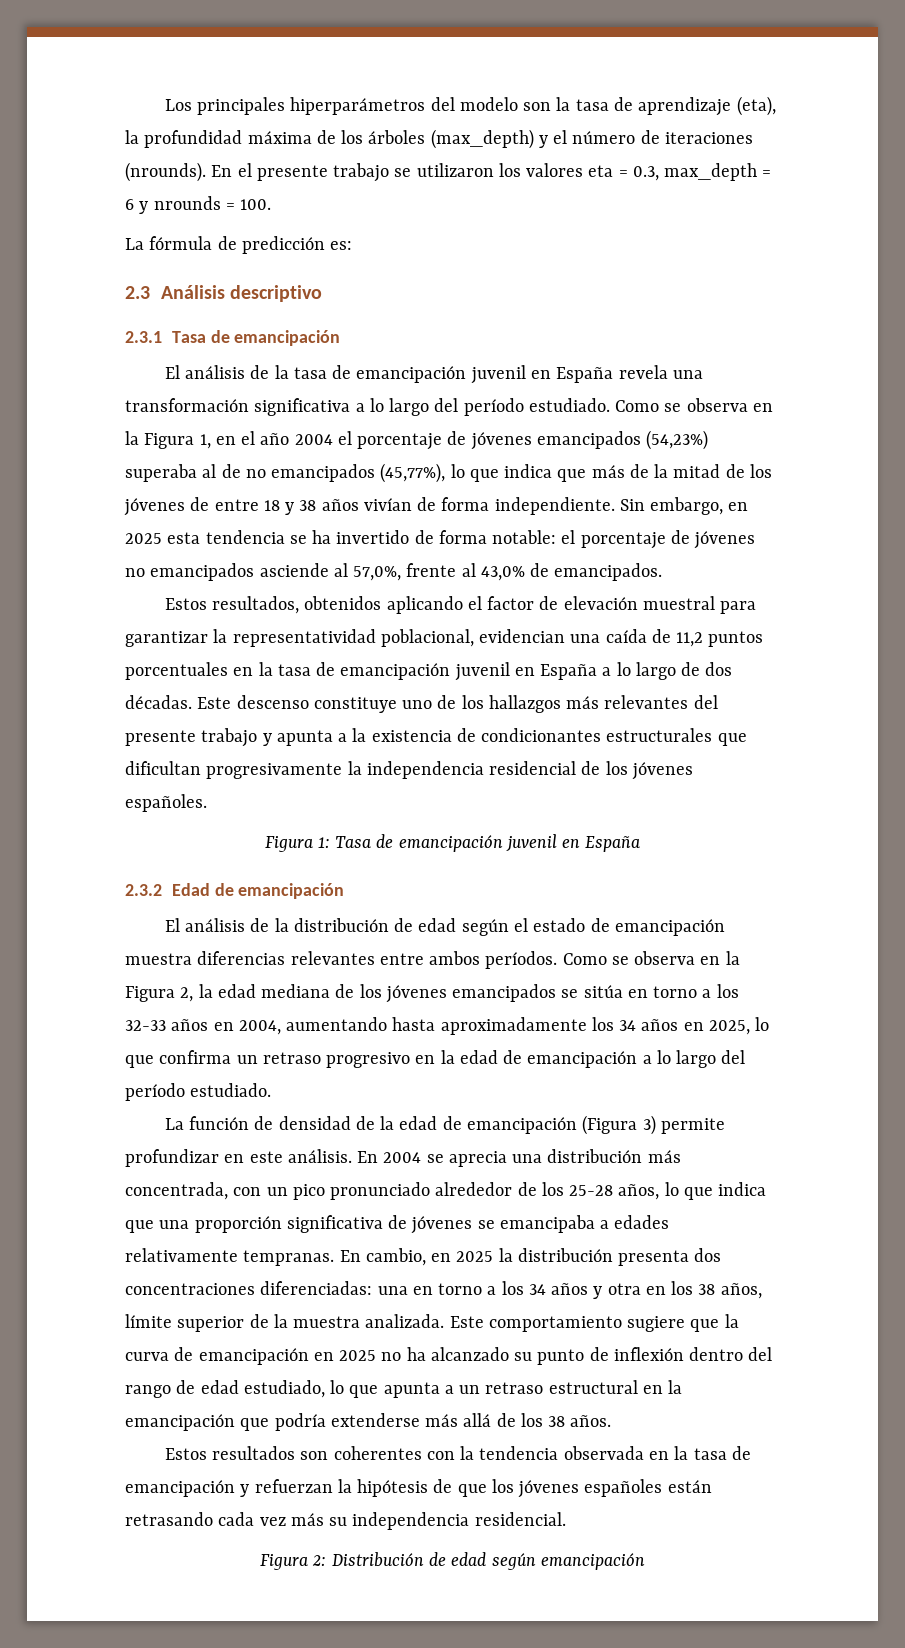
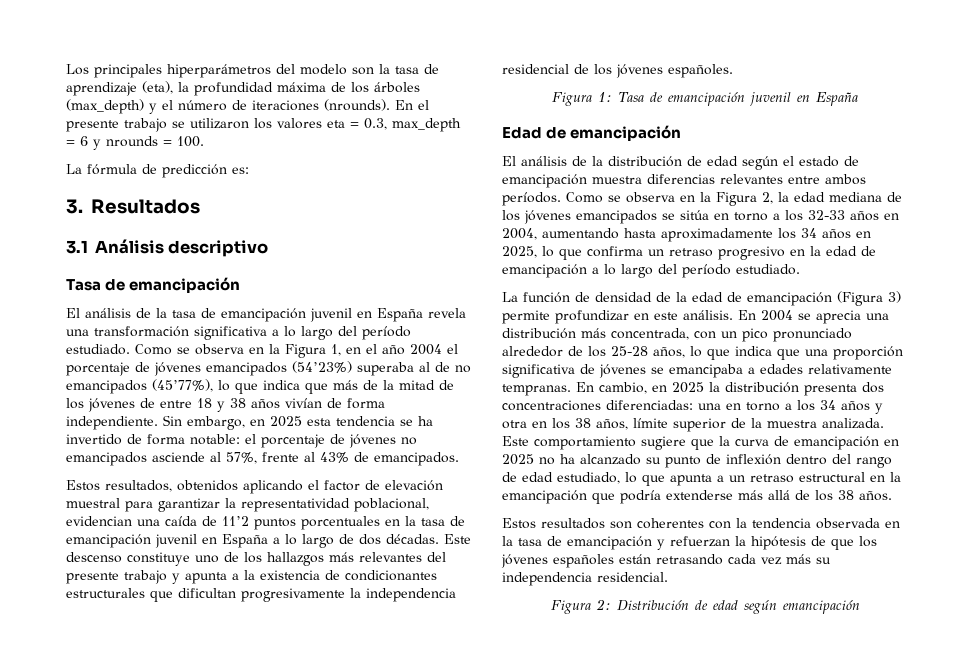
- 2.3 Análisis descriptivo
- 2.3.1 Tasa de emancipación
+ 3. Resultados
+ 3.1 Análisis descriptivo
+ Tasa de emancipación
- Como se observa en la Figura 1, en el año 2004 el porcentaje de jóvenes emancipados (54,23%) superaba al de no emancipados (45,77%), lo que indica que más de la mitad de los jóvenes de entre 18 y 38 años vivían de forma independiente.
+ Como se observa en la Figura 1, en el año 2004 el porcentaje de jóvenes emancipados (54’23%) superaba al de no emancipados (45’77%), lo que indica que más de la mitad de los jóvenes de entre 18 y 38 años vivían de forma independiente.
- Sin embargo, en 2025 esta tendencia se ha invertido de forma notable: el porcentaje de jóvenes no emancipados asciende al 57,0%, frente al 43,0% de emancipados.
+ Sin embargo, en 2025 esta tendencia se ha invertido de forma notable: el porcentaje de jóvenes no emancipados asciende al 57%, frente al 43% de emancipados.
- Estos resultados, obtenidos aplicando el factor de elevación muestral para garantizar la representatividad poblacional, evidencian una caída de 11,2 puntos porcentuales en la tasa de emancipación juvenil en España a lo largo de dos décadas.
+ Estos resultados, obtenidos aplicando el factor de elevación muestral para garantizar la representatividad poblacional, evidencian una caída de 11’2 puntos porcentuales en la tasa de emancipación juvenil en España a lo largo de dos décadas.
- 2.3.2 Edad de emancipación
+ Edad de emancipación

